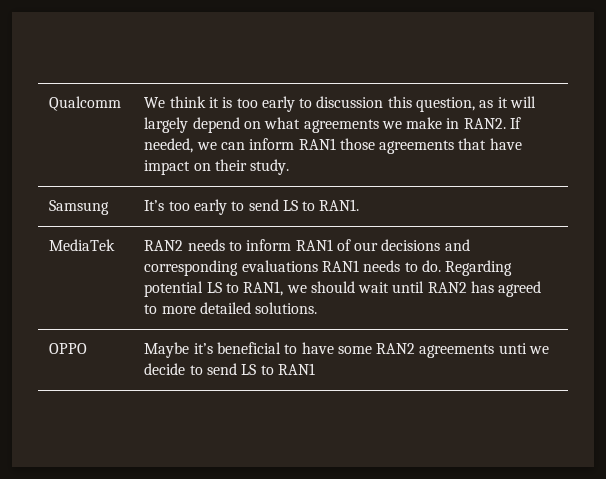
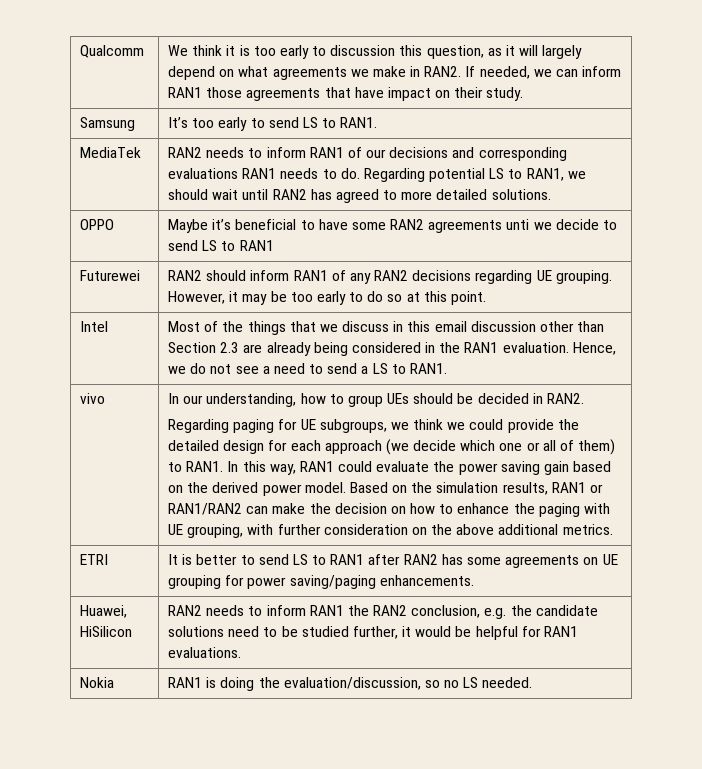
+ Futurewei | RAN2 should inform RAN1 of any RAN2 decisions regarding UE grouping. However, it may be too early to do so at this point.
+ Intel | Most of the things that we discuss in this email discussion other than Section 2.3 are already being considered in the RAN1 evaluation. Hence, we do not see a need to send a LS to RAN1.
+ vivo | In our understanding, how to group UEs should be decided in RAN2.
+ Regarding paging for UE subgroups, we think we could provide the detailed design for each approach (we decide which one or all of them) to RAN1. In this way, RAN1 could evaluate the power saving gain based on the derived power model. Based on the simulation results, RAN1 or RAN1/RAN2 can make the decision on how to enhance the paging with UE grouping, with further consideration on the above additional metrics.
+ ETRI | It is better to send LS to RAN1 after RAN2 has some agreements on UE grouping for power saving/paging enhancements.
+ Huawei, HiSilicon | RAN2 needs to inform RAN1 the RAN2 conclusion, e.g. the candidate solutions need to be studied further, it would be helpful for RAN1 evaluations.
+ Nokia | RAN1 is doing the evaluation/discussion, so no LS needed.

